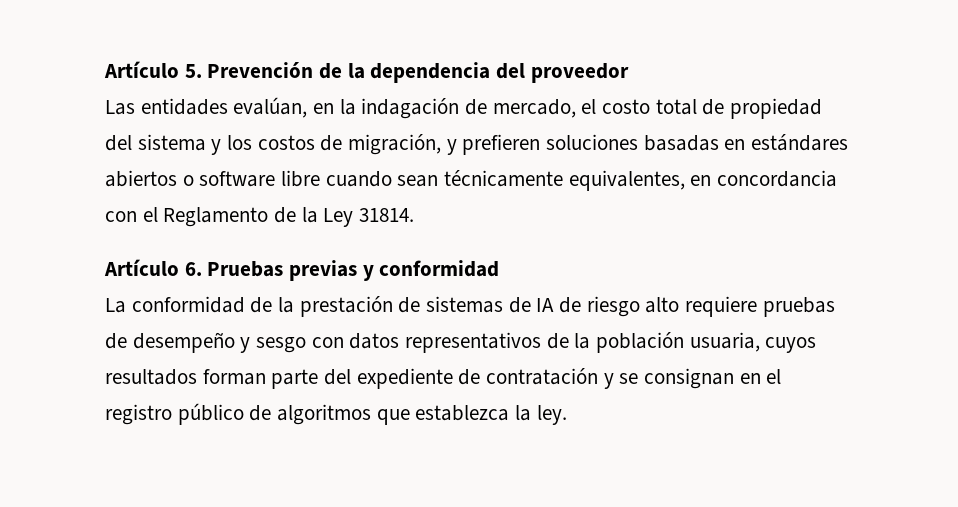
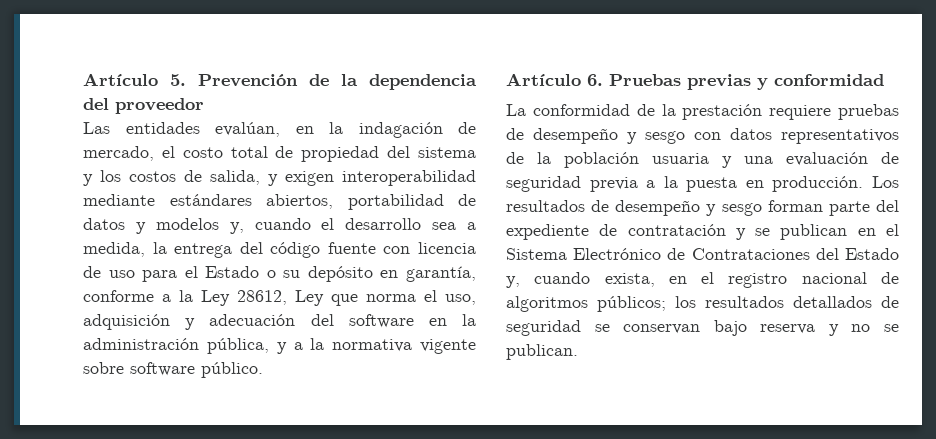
- Las entidades evalúan, en la indagación de mercado, el costo total de propiedad del sistema y los costos de migración, y prefieren soluciones basadas en estándares abiertos o software libre cuando sean técnicamente equivalentes, en concordancia con el Reglamento de la Ley 31814.
+ Las entidades evalúan, en la indagación de mercado, el costo total de propiedad del sistema y los costos de salida, y exigen interoperabilidad mediante estándares abiertos, portabilidad de datos y modelos y, cuando el desarrollo sea a medida, la entrega del código fuente con licencia de uso para el Estado o su depósito en garantía, conforme a la Ley 28612, Ley que norma el uso, adquisición y adecuación del software en la administración pública, y a la normativa vigente sobre software público.
- La conformidad de la prestación de sistemas de IA de riesgo alto requiere pruebas de desempeño y sesgo con datos representativos de la población usuaria, cuyos resultados forman parte del expediente de contratación y se consignan en el registro público de algoritmos que establezca la ley.
+ La conformidad de la prestación requiere pruebas de desempeño y sesgo con datos representativos de la población usuaria y una evaluación de seguridad previa a la puesta en producción. Los resultados de desempeño y sesgo forman parte del expediente de contratación y se publican en el Sistema Electrónico de Contrataciones del Estado y, cuando exista, en el registro nacional de algoritmos públicos; los resultados detallados de seguridad se conservan bajo reserva y no se publican.

